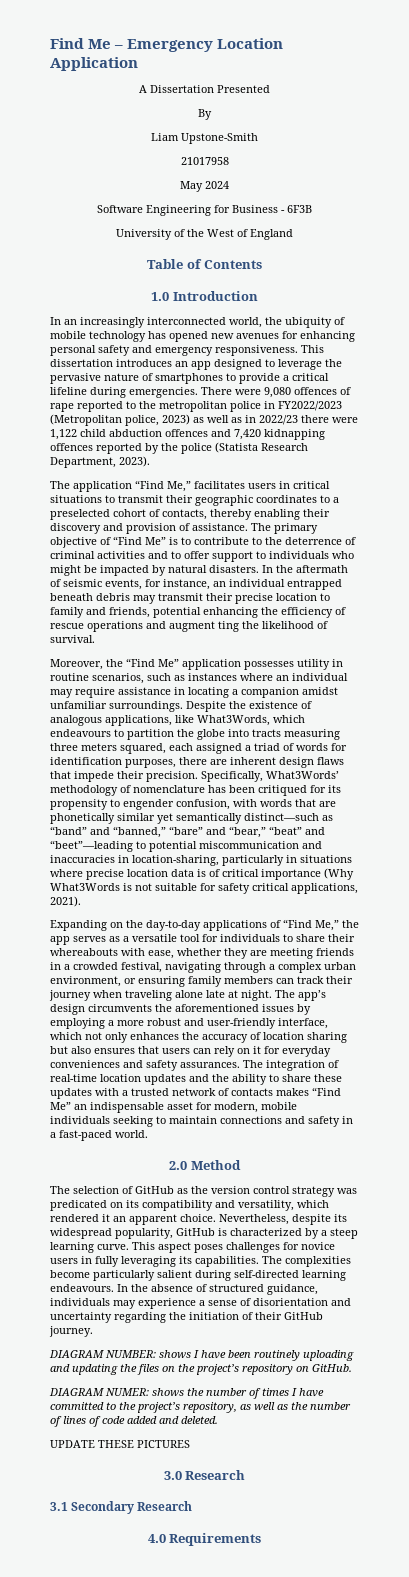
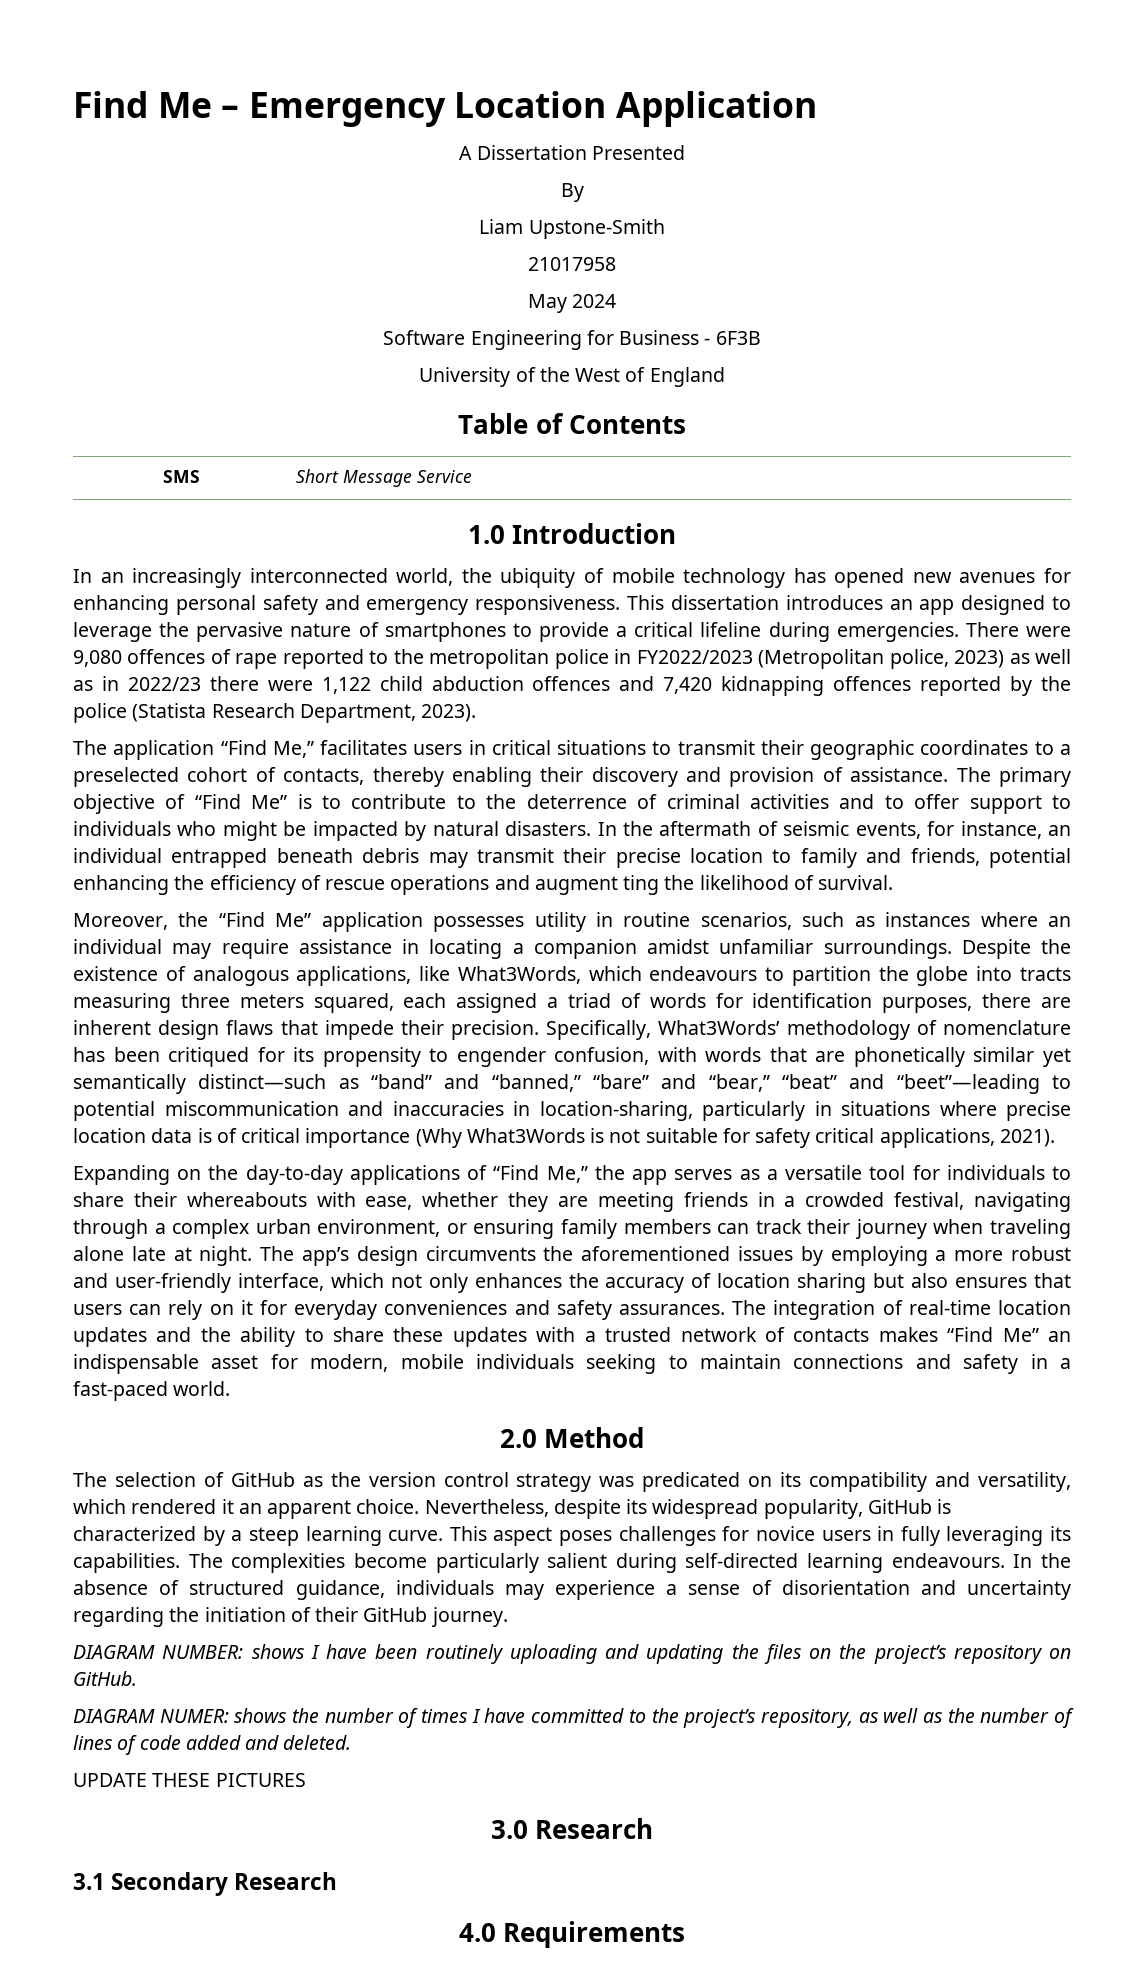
+ SMS | Short Message Service

